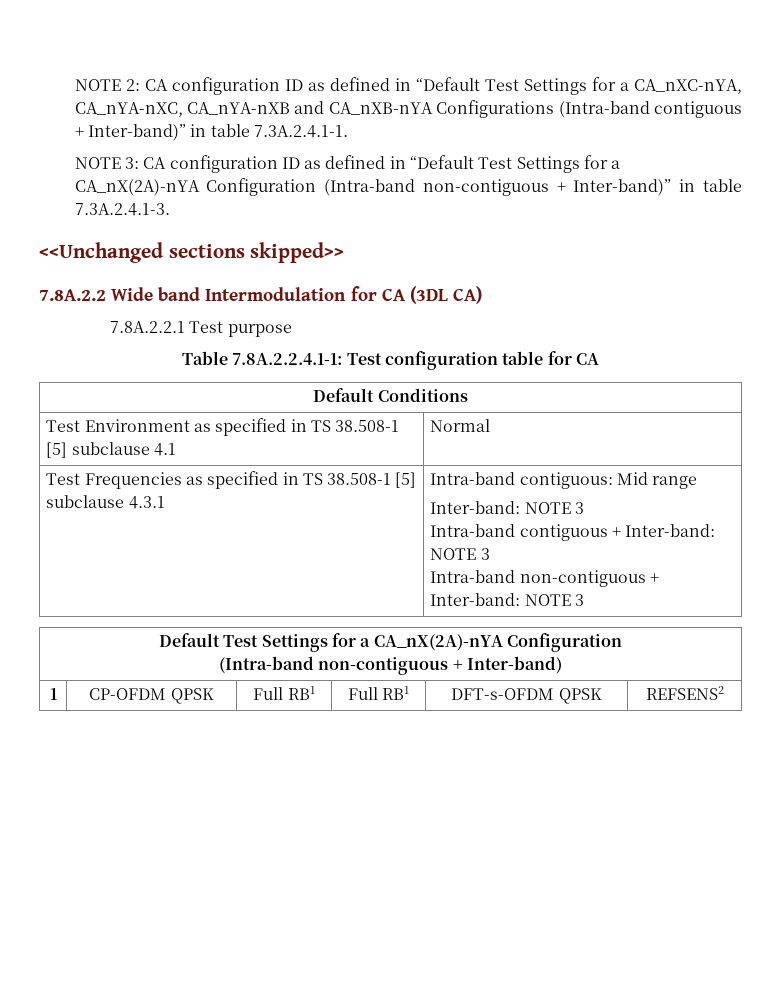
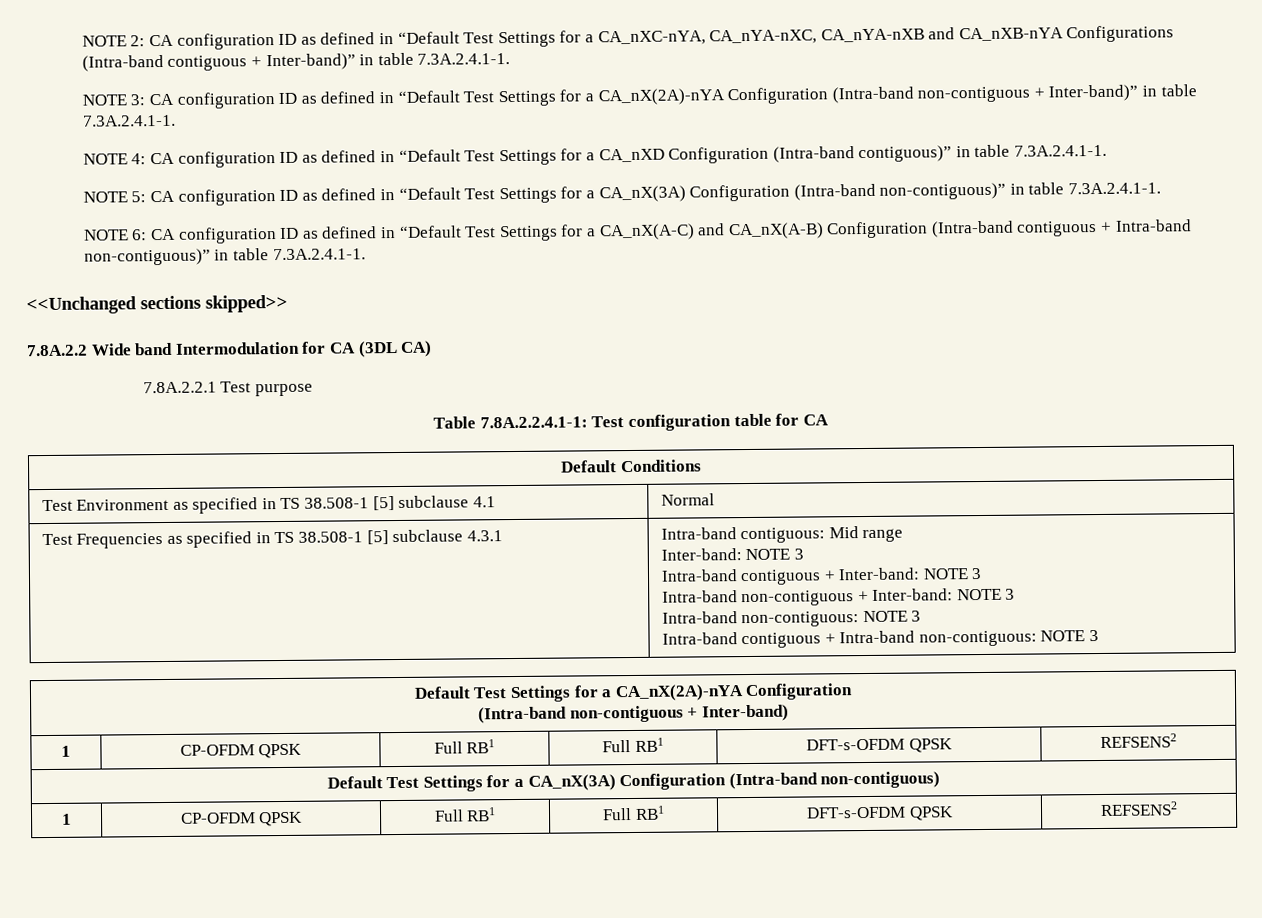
- NOTE 3: CA configuration ID as defined in “Default Test Settings for a CA_nX(2A)-nYA Configuration (Intra-band non-contiguous + Inter-band)” in table 7.3A.2.4.1-3.
+ NOTE 3: CA configuration ID as defined in “Default Test Settings for a CA_nX(2A)-nYA Configuration (Intra-band non-contiguous + Inter-band)” in table 7.3A.2.4.1-1.
+ NOTE 4: CA configuration ID as defined in “Default Test Settings for a CA_nXD Configuration (Intra-band contiguous)” in table 7.3A.2.4.1-1.
+ NOTE 5: CA configuration ID as defined in “Default Test Settings for a CA_nX(3A) Configuration (Intra-band non-contiguous)” in table 7.3A.2.4.1-1.
+ NOTE 6: CA configuration ID as defined in “Default Test Settings for a CA_nX(A-C) and CA_nX(A-B) Configuration (Intra-band contiguous + Intra-band non-contiguous)” in table 7.3A.2.4.1-1.
  Test Frequencies as specified in TS 38.508-1 [5] subclause 4.3.1 | Intra-band contiguous: Mid range
  Inter-band: NOTE 3
  Intra-band contiguous + Inter-band: NOTE 3
  Intra-band non-contiguous + Inter-band: NOTE 3
+ Intra-band non-contiguous: NOTE 3
+ Intra-band contiguous + Intra-band non-contiguous: NOTE 3
+ Default Test Settings for a CA_nX(3A) Configuration (Intra-band non-contiguous)
+ 1 | CP-OFDM QPSK | Full RB1 | Full RB1 | DFT-s-OFDM QPSK | REFSENS2

